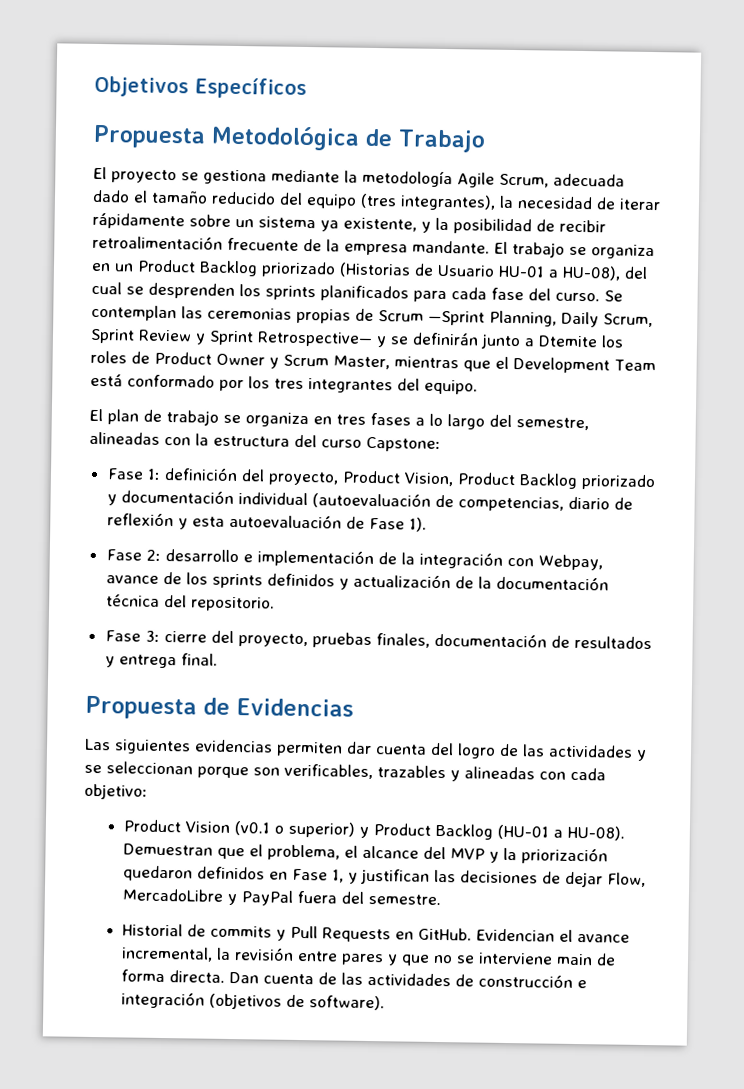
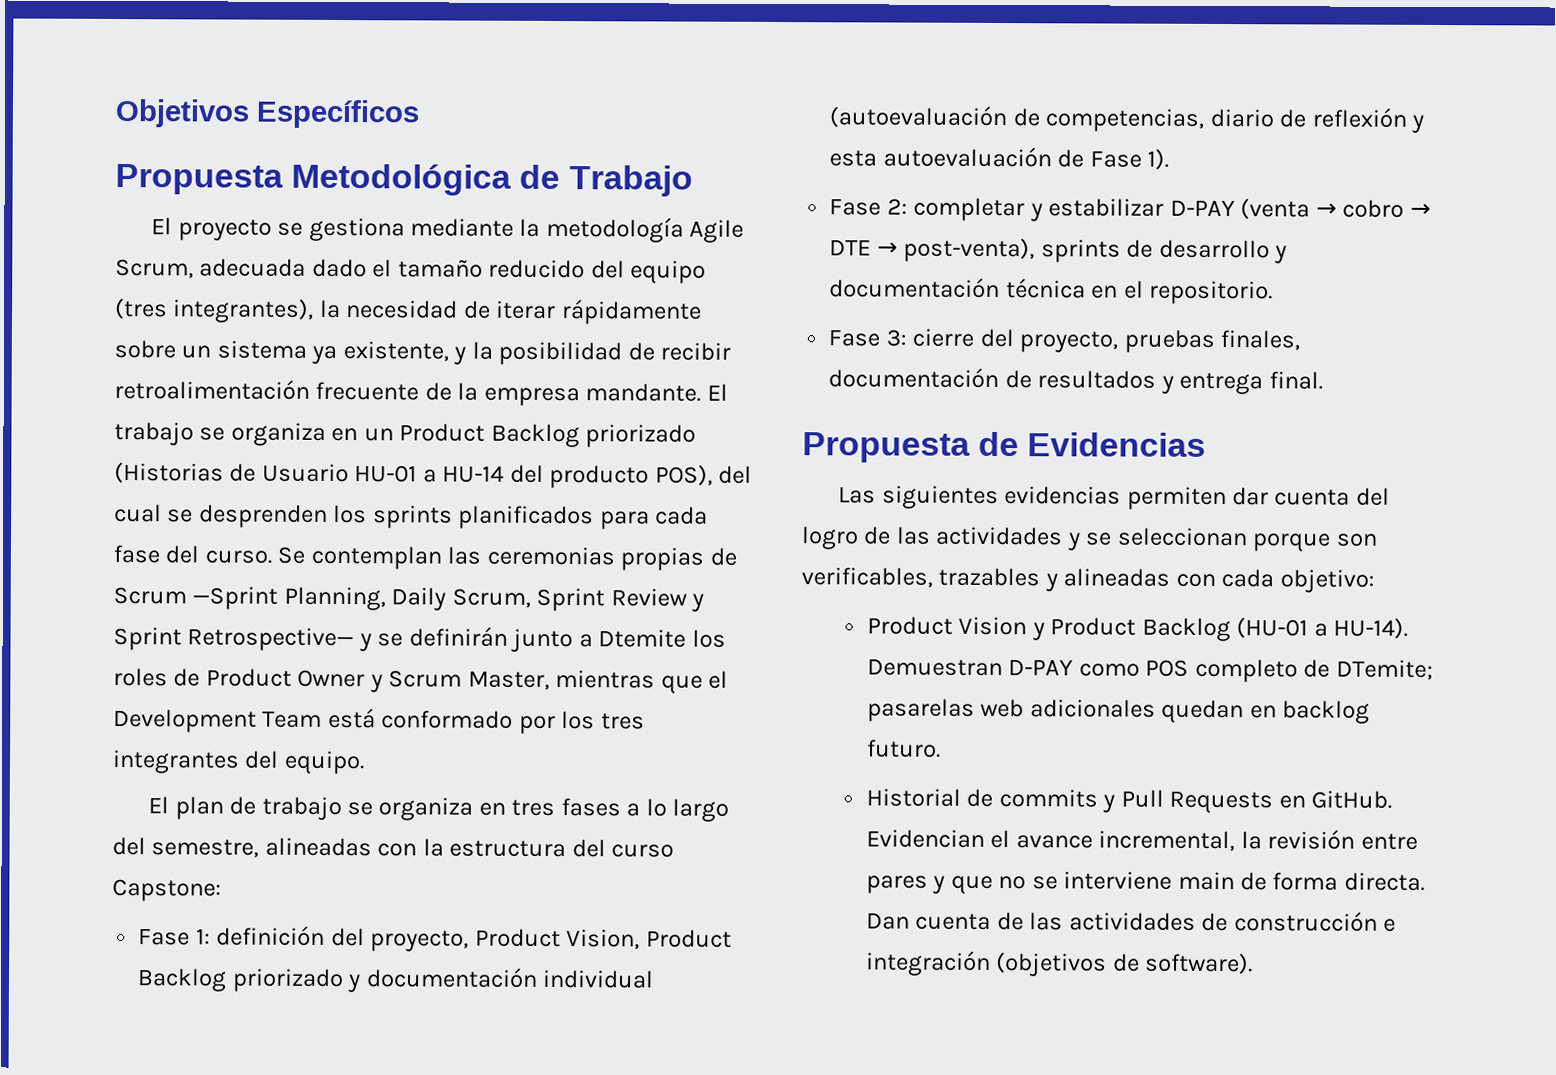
- El trabajo se organiza en un Product Backlog priorizado (Historias de Usuario HU-01 a HU-08), del cual se desprenden los sprints planificados para cada fase del curso.
+ El trabajo se organiza en un Product Backlog priorizado (Historias de Usuario HU-01 a HU-14 del producto POS), del cual se desprenden los sprints planificados para cada fase del curso.
- Fase 2: desarrollo e implementación de la integración con Webpay, avance de los sprints definidos y actualización de la documentación técnica del repositorio.
+ Fase 2: completar y estabilizar D-PAY (venta → cobro → DTE → post-venta), sprints de desarrollo y documentación técnica en el repositorio.
- Product Vision (v0.1 o superior) y Product Backlog (HU-01 a HU-08). Demuestran que el problema, el alcance del MVP y la priorización quedaron definidos en Fase 1, y justifican las decisiones de dejar Flow, MercadoLibre y PayPal fuera del semestre.
+ Product Vision y Product Backlog (HU-01 a HU-14). Demuestran D-PAY como POS completo de DTemite; pasarelas web adicionales quedan en backlog futuro.

